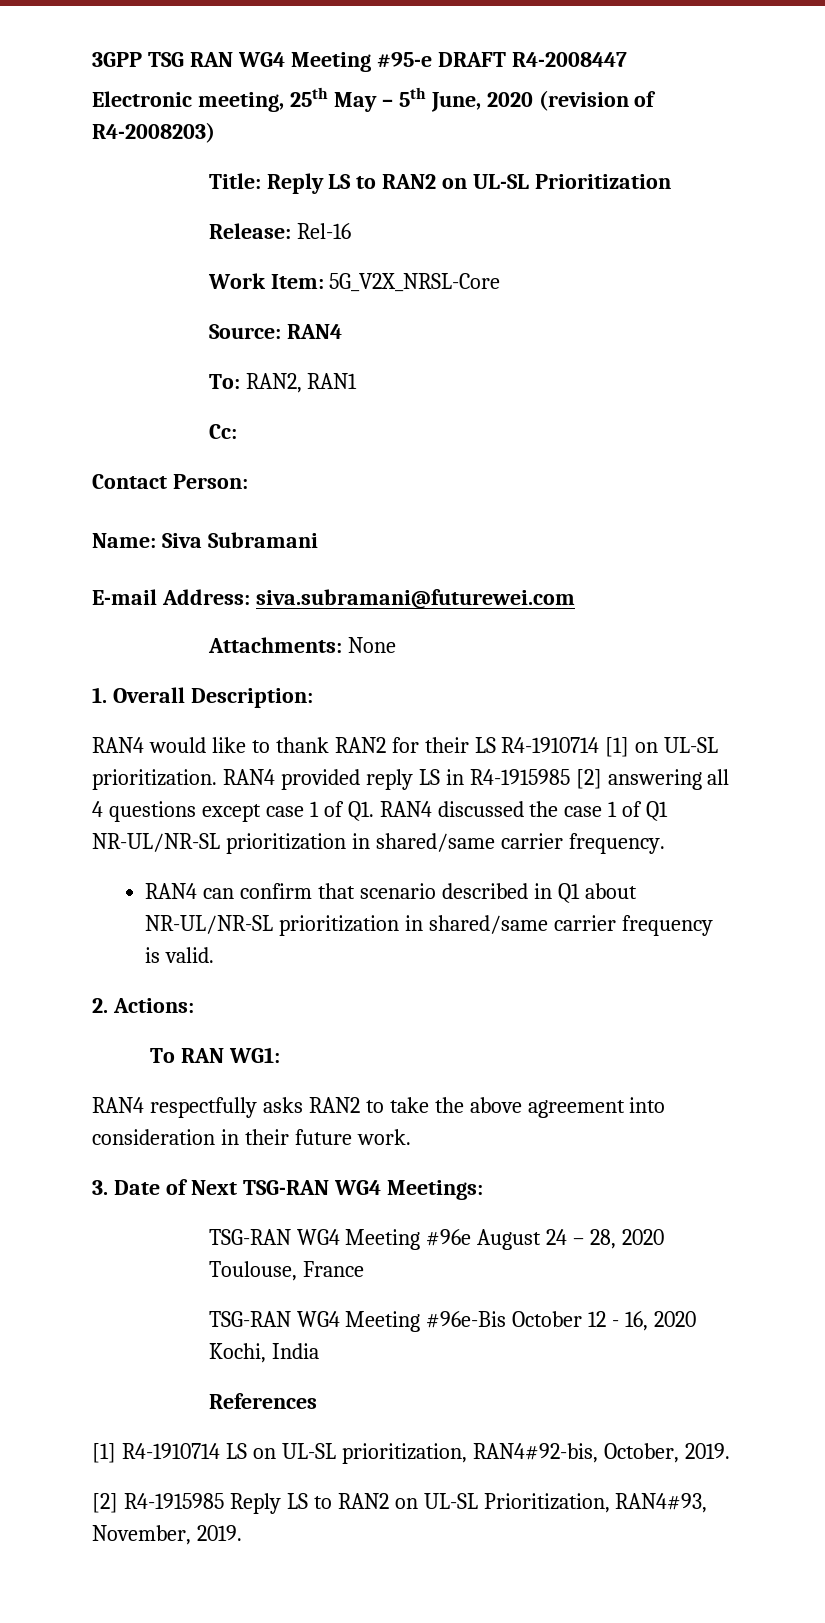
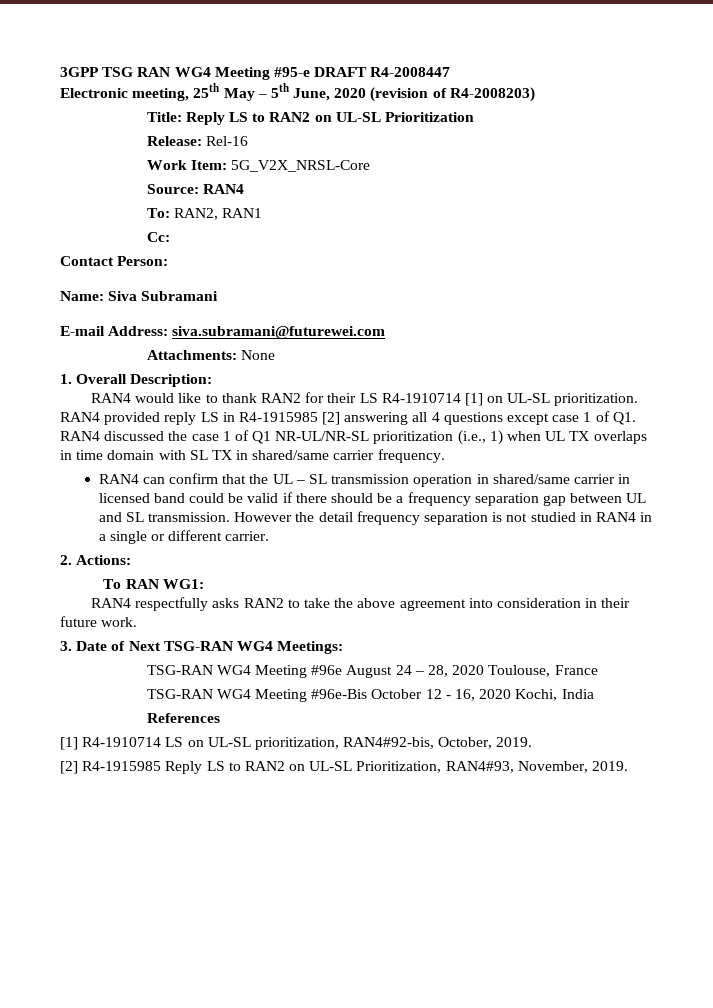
- RAN4 provided reply LS in R4-1915985 [2] answering all 4 questions except case 1 of Q1. RAN4 discussed the case 1 of Q1 NR-UL/NR-SL prioritization in shared/same carrier frequency.
+ RAN4 provided reply LS in R4-1915985 [2] answering all 4 questions except case 1 of Q1. RAN4 discussed the case 1 of Q1 NR-UL/NR-SL prioritization (i.e., 1) when UL TX overlaps in time domain with SL TX in shared/same carrier frequency.
- RAN4 can confirm that scenario described in Q1 about NR-UL/NR-SL prioritization in shared/same carrier frequency is valid.
+ RAN4 can confirm that the UL – SL transmission operation in shared/same carrier in licensed band could be valid if there should be a frequency separation gap between UL and SL transmission. However the detail frequency separation is not studied in RAN4 in a single or different carrier.

